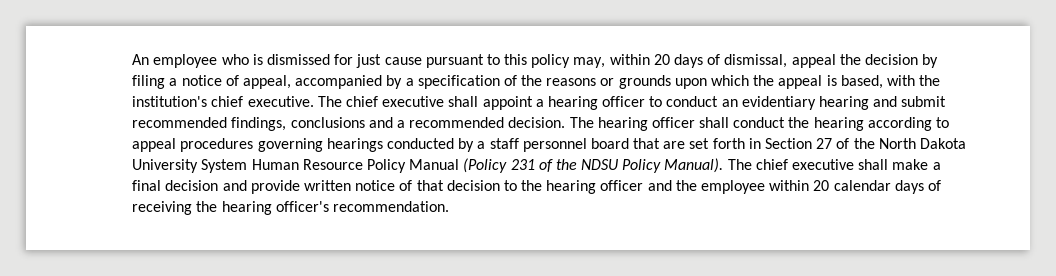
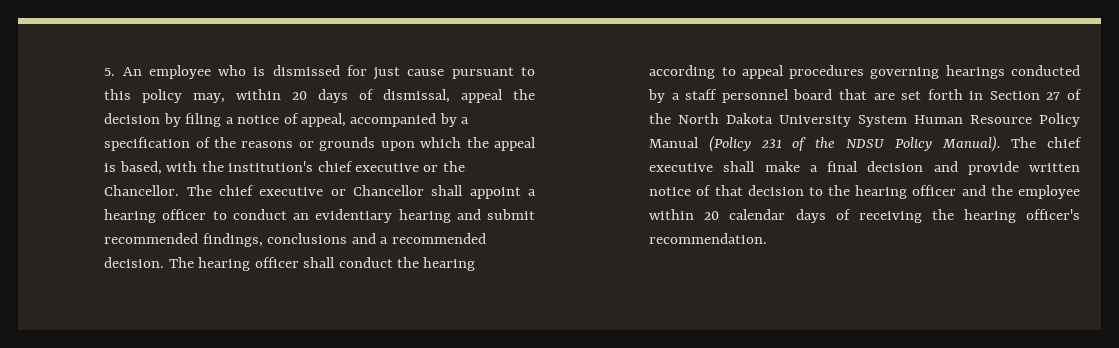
- An employee who is dismissed for just cause pursuant to this policy may, within 20 days of dismissal, appeal the decision by filing a notice of appeal, accompanied by a specification of the reasons or grounds upon which the appeal is based, with the institution's chief executive. The chief executive shall appoint a hearing officer to conduct an evidentiary hearing and submit recommended findings, conclusions and a recommended decision.
+ 5. An employee who is dismissed for just cause pursuant to this policy may, within 20 days of dismissal, appeal the decision by filing a notice of appeal, accompanied by a specification of the reasons or grounds upon which the appeal is based, with the institution's chief executive or the Chancellor. The chief executive or Chancellor shall appoint a hearing officer to conduct an evidentiary hearing and submit recommended findings, conclusions and a recommended decision.

